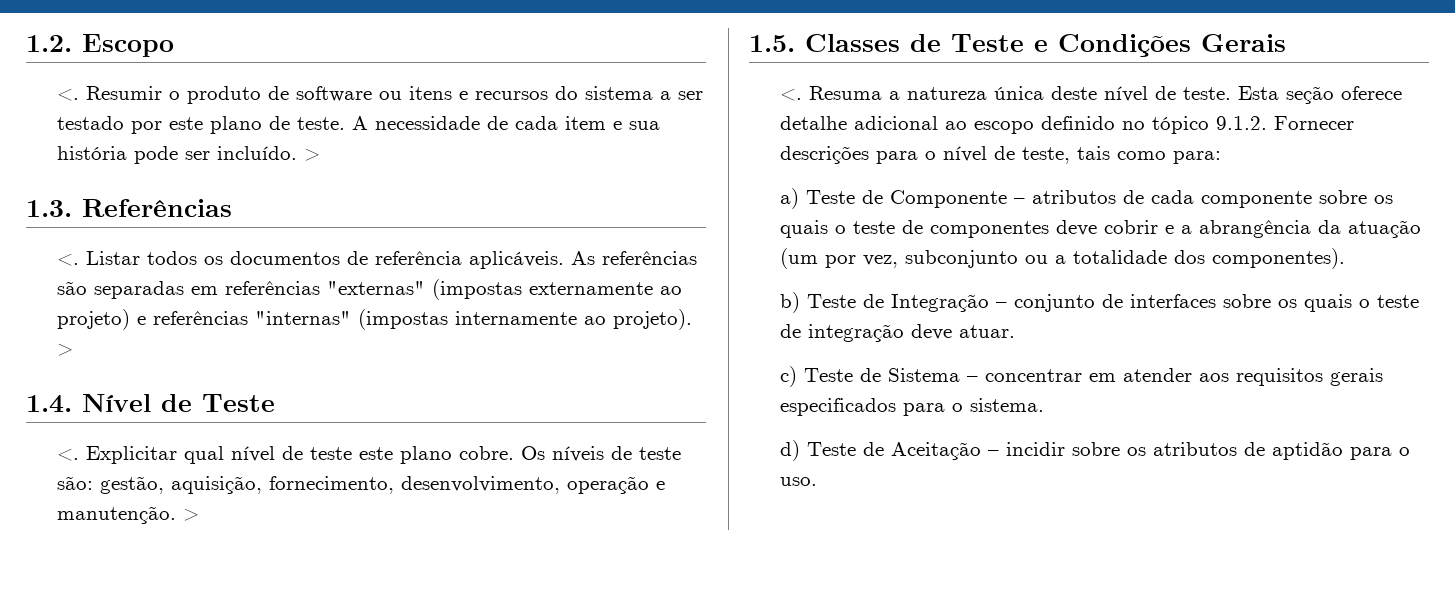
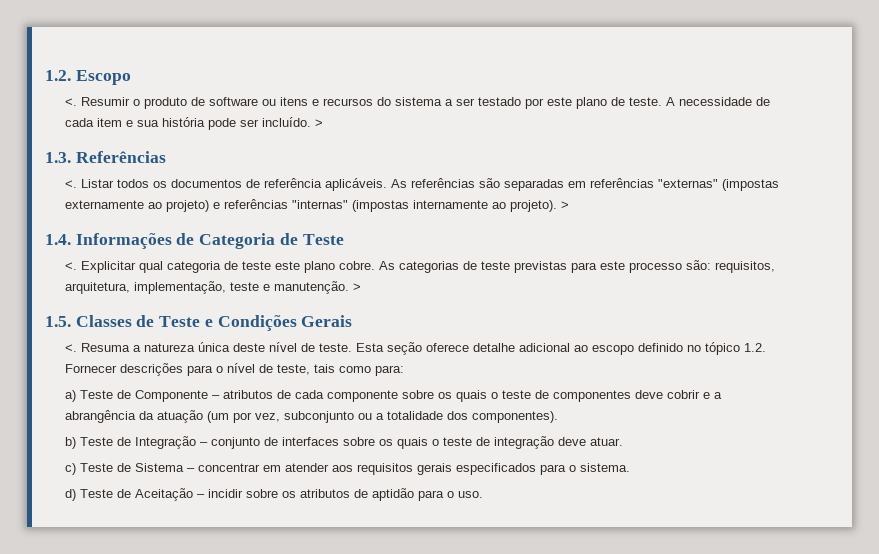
- 1.4. Nível de Teste
+ 1.4. Informações de Categoria de Teste
- Explicitar qual nível de teste este plano cobre.
+ Explicitar qual categoria de teste este plano cobre.
- Os níveis de teste são: gestão, aquisição, fornecimento, desenvolvimento, operação e manutenção.
+ As categorias de teste previstas para este processo são: requisitos, arquitetura, implementação, teste e manutenção.
- Esta seção oferece detalhe adicional ao escopo definido no tópico 9.1.2. Fornecer descrições para o nível de teste, tais como para:
+ Esta seção oferece detalhe adicional ao escopo definido no tópico 1.2. Fornecer descrições para o nível de teste, tais como para:

